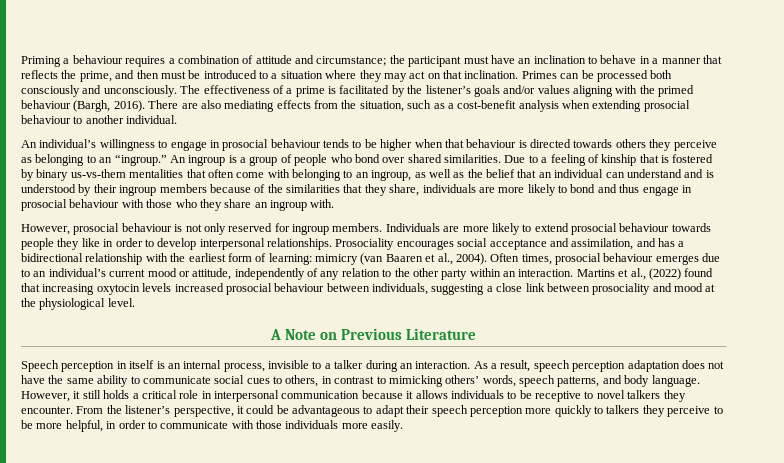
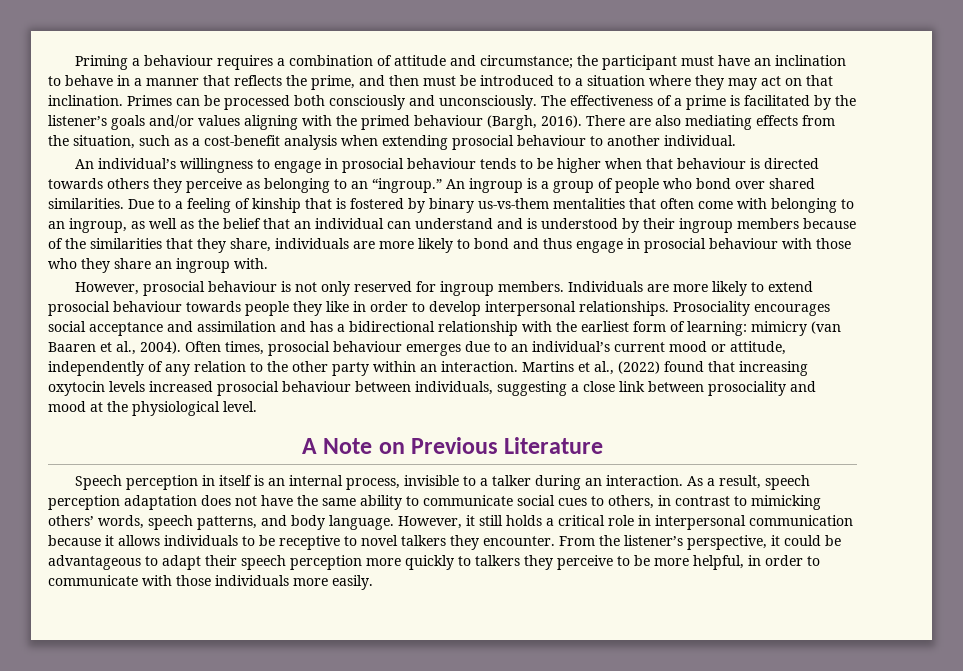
- Prosociality encourages social acceptance and assimilation, and has a bidirectional relationship with the earliest form of learning: mimicry (van Baaren et al., 2004).
+ Prosociality encourages social acceptance and assimilation and has a bidirectional relationship with the earliest form of learning: mimicry (van Baaren et al., 2004).

